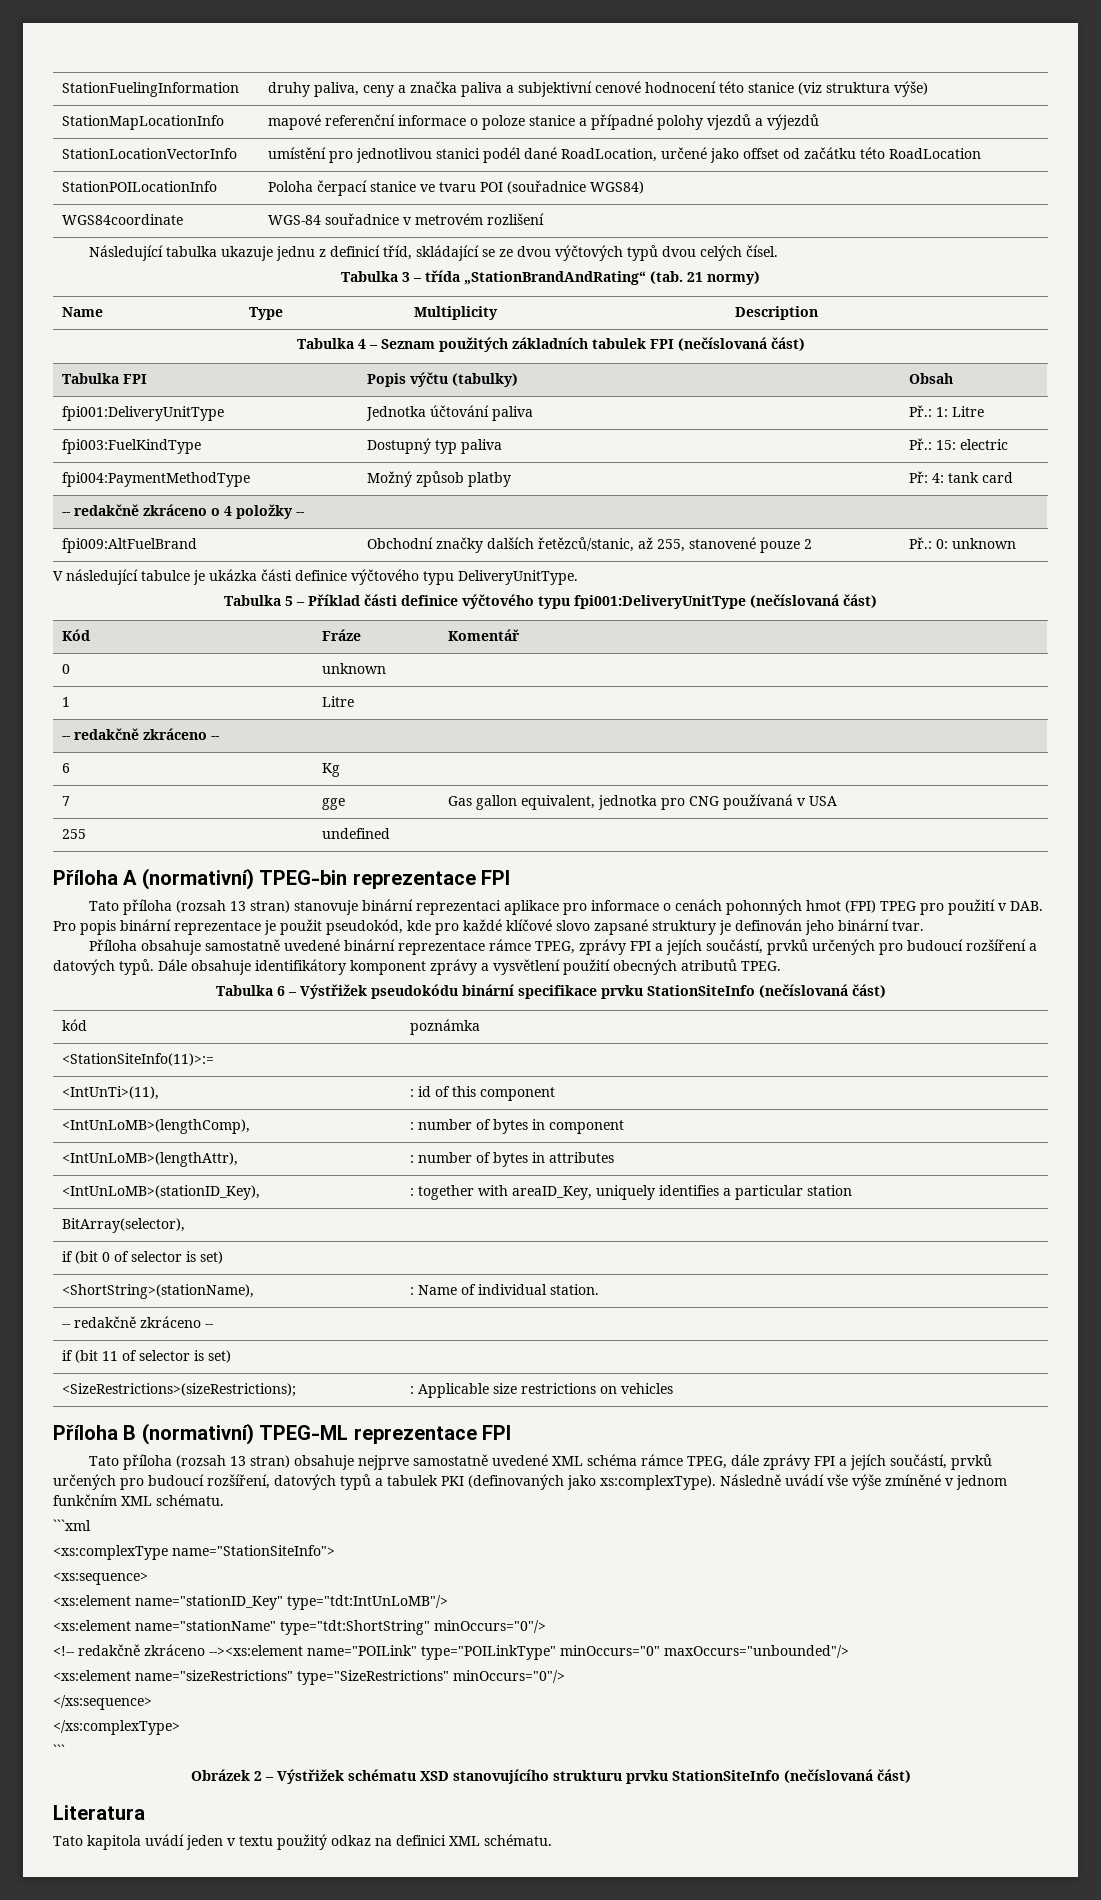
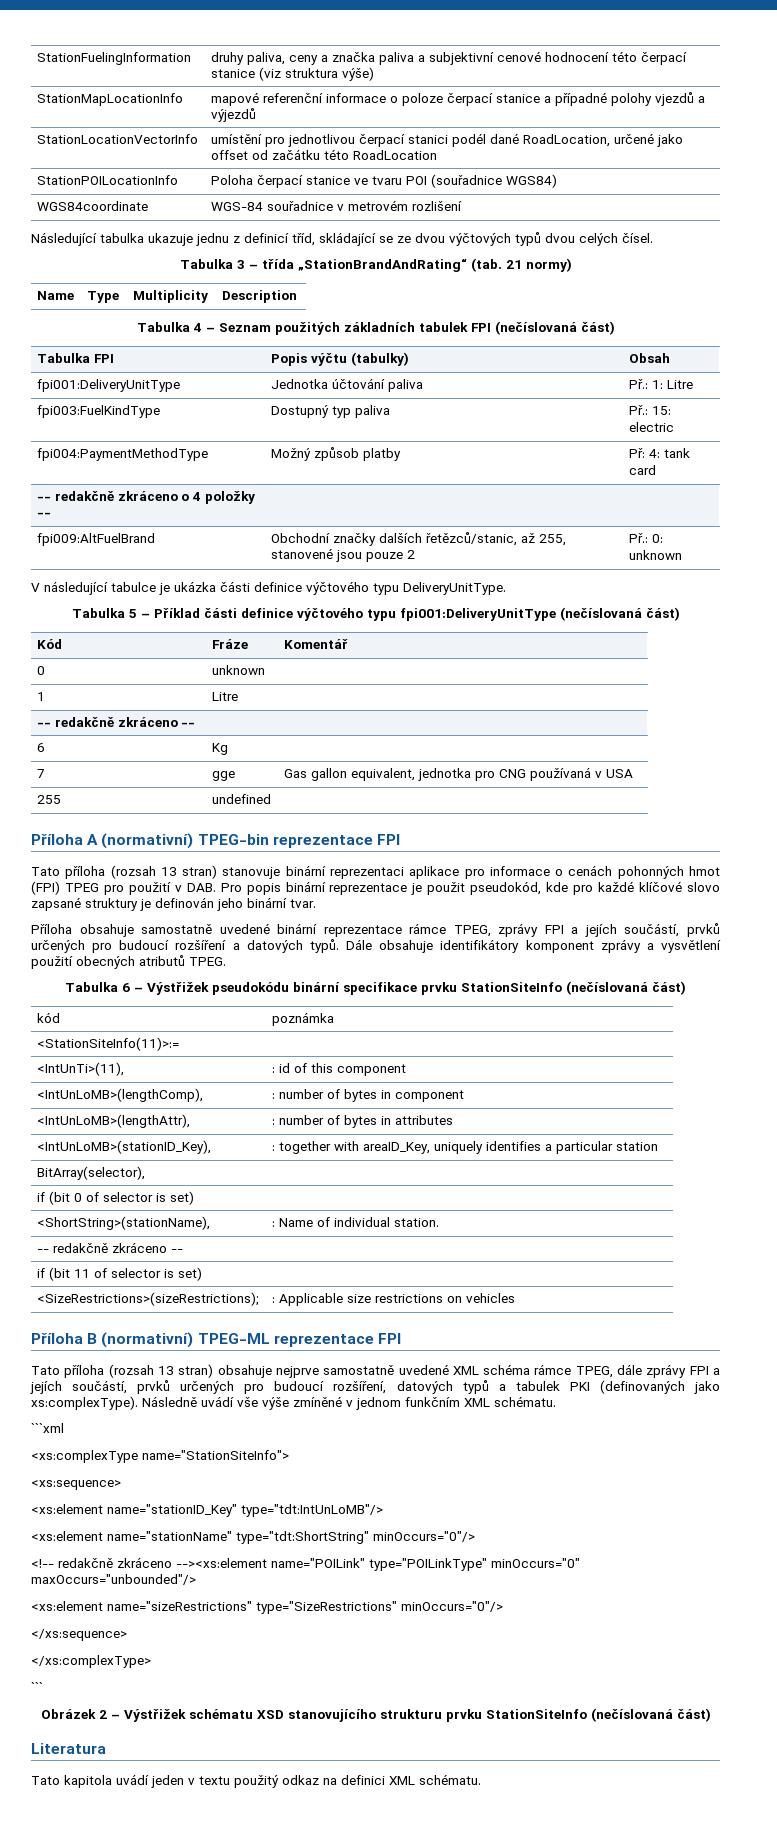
- StationFuelingInformation | druhy paliva, ceny a značka paliva a subjektivní cenové hodnocení této stanice (viz struktura výše)
+ StationFuelingInformation | druhy paliva, ceny a značka paliva a subjektivní cenové hodnocení této čerpací stanice (viz struktura výše)
- StationMapLocationInfo | mapové referenční informace o poloze stanice a případné polohy vjezdů a výjezdů
+ StationMapLocationInfo | mapové referenční informace o poloze čerpací stanice a případné polohy vjezdů a výjezdů
- StationLocationVectorInfo | umístění pro jednotlivou stanici podél dané RoadLocation, určené jako offset od začátku této RoadLocation
+ StationLocationVectorInfo | umístění pro jednotlivou čerpací stanici podél dané RoadLocation, určené jako offset od začátku této RoadLocation
- fpi009:AltFuelBrand | Obchodní značky dalších řetězců/stanic, až 255, stanovené pouze 2 | Př.: 0: unknown
+ fpi009:AltFuelBrand | Obchodní značky dalších řetězců/stanic, až 255, stanovené jsou pouze 2 | Př.: 0: unknown

